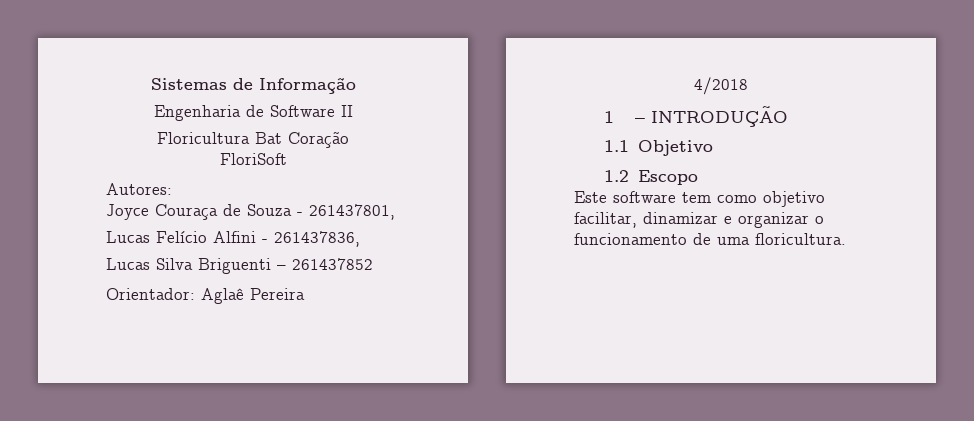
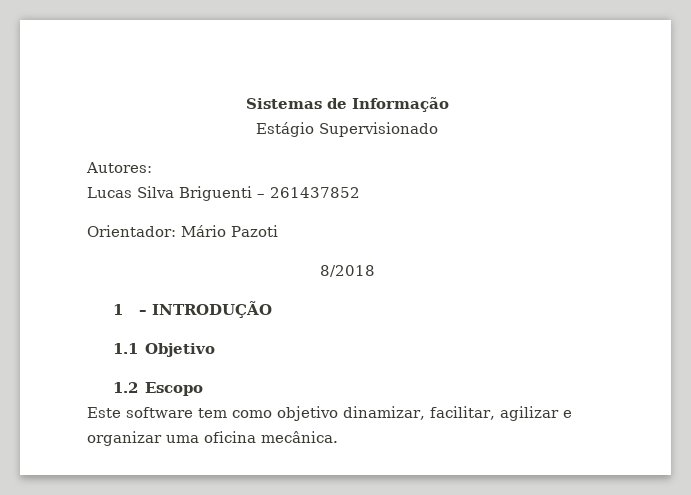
- Engenharia de Software II
- Floricultura Bat Coração
- FloriSoft
+ Estágio Supervisionado
  Autores:
- Joyce Couraça de Souza - 261437801,
- Lucas Felício Alfini - 261437836,
- Orientador: Aglaê Pereira
- 4/2018
+ Orientador: Mário Pazoti
+ 8/2018
- Este software tem como objetivo facilitar, dinamizar e organizar o funcionamento de uma floricultura.
+ Este software tem como objetivo dinamizar, facilitar, agilizar e organizar uma oficina mecânica.

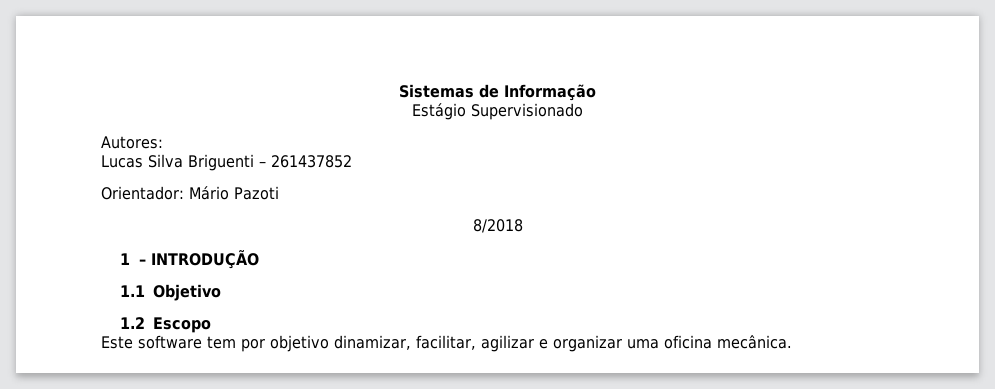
- Este software tem como objetivo dinamizar, facilitar, agilizar e organizar uma oficina mecânica.
+ Este software tem por objetivo dinamizar, facilitar, agilizar e organizar uma oficina mecânica.

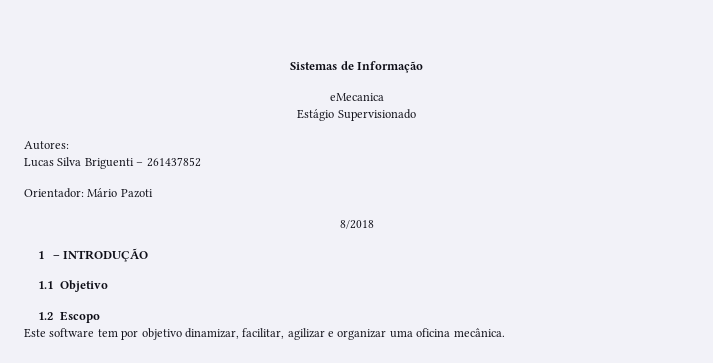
+ eMecanica

